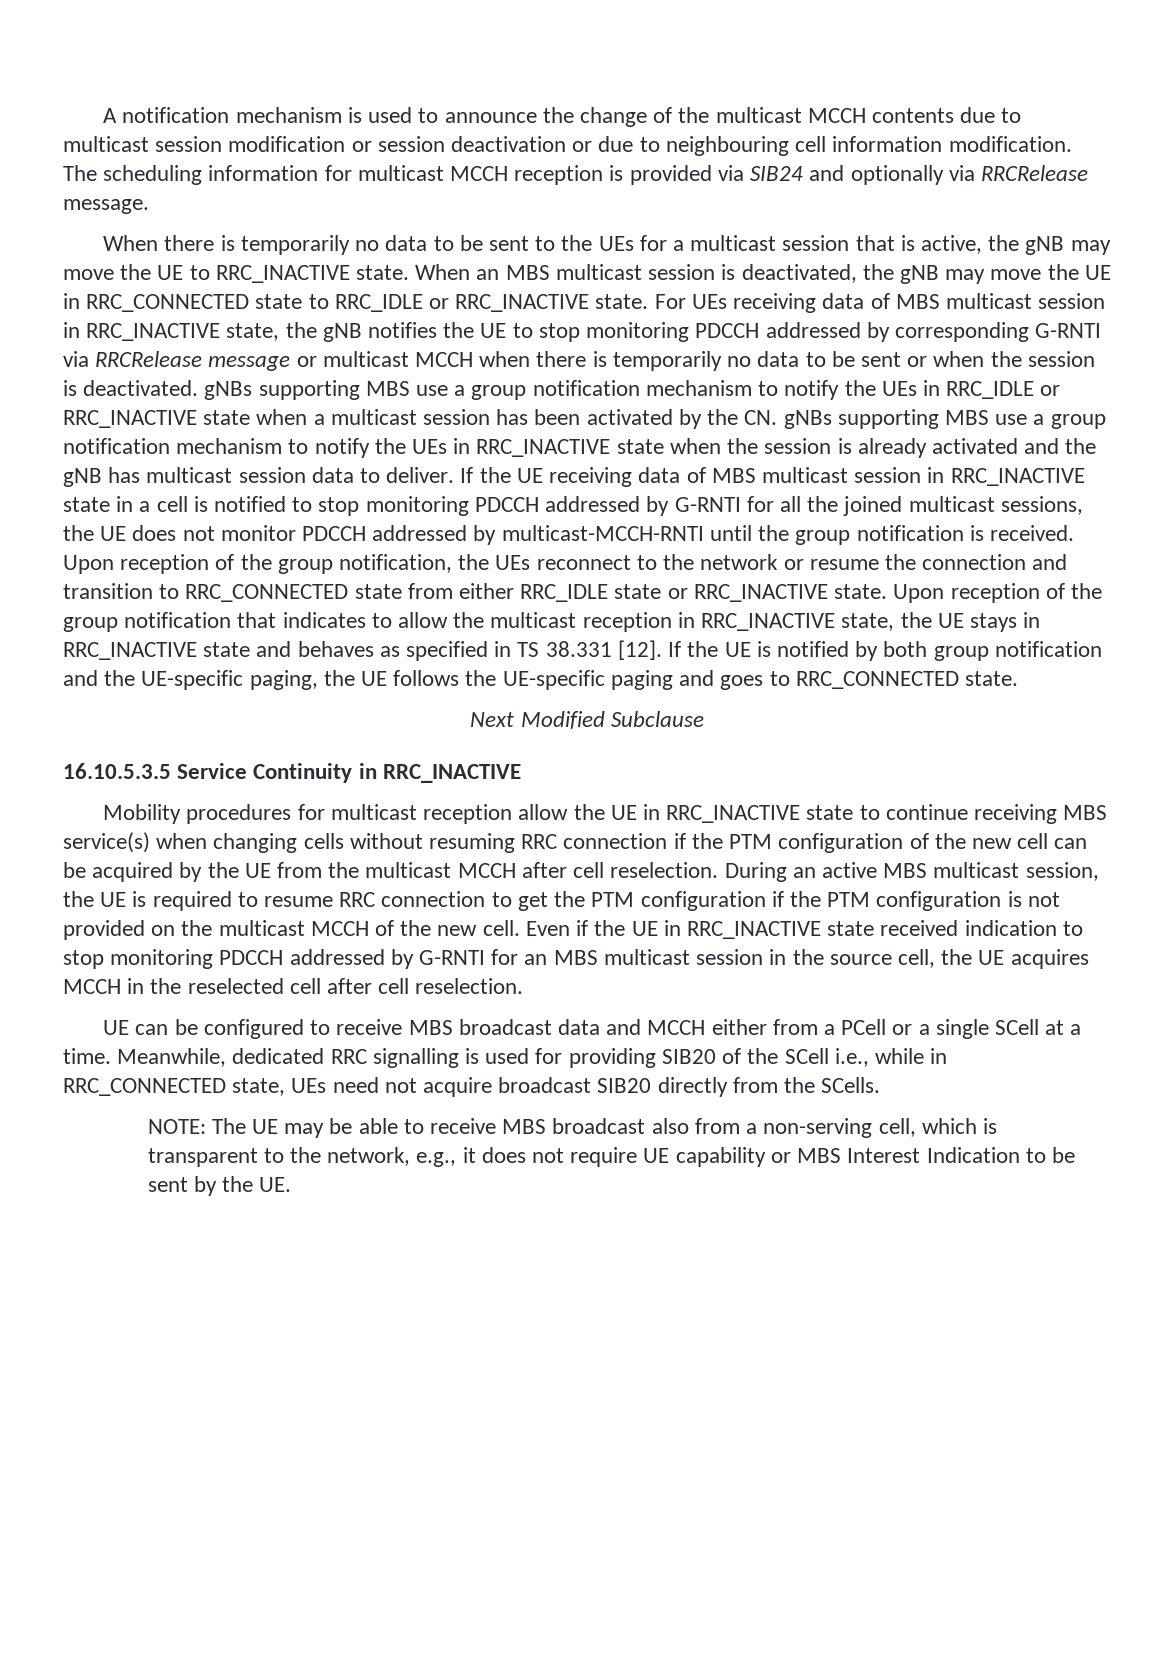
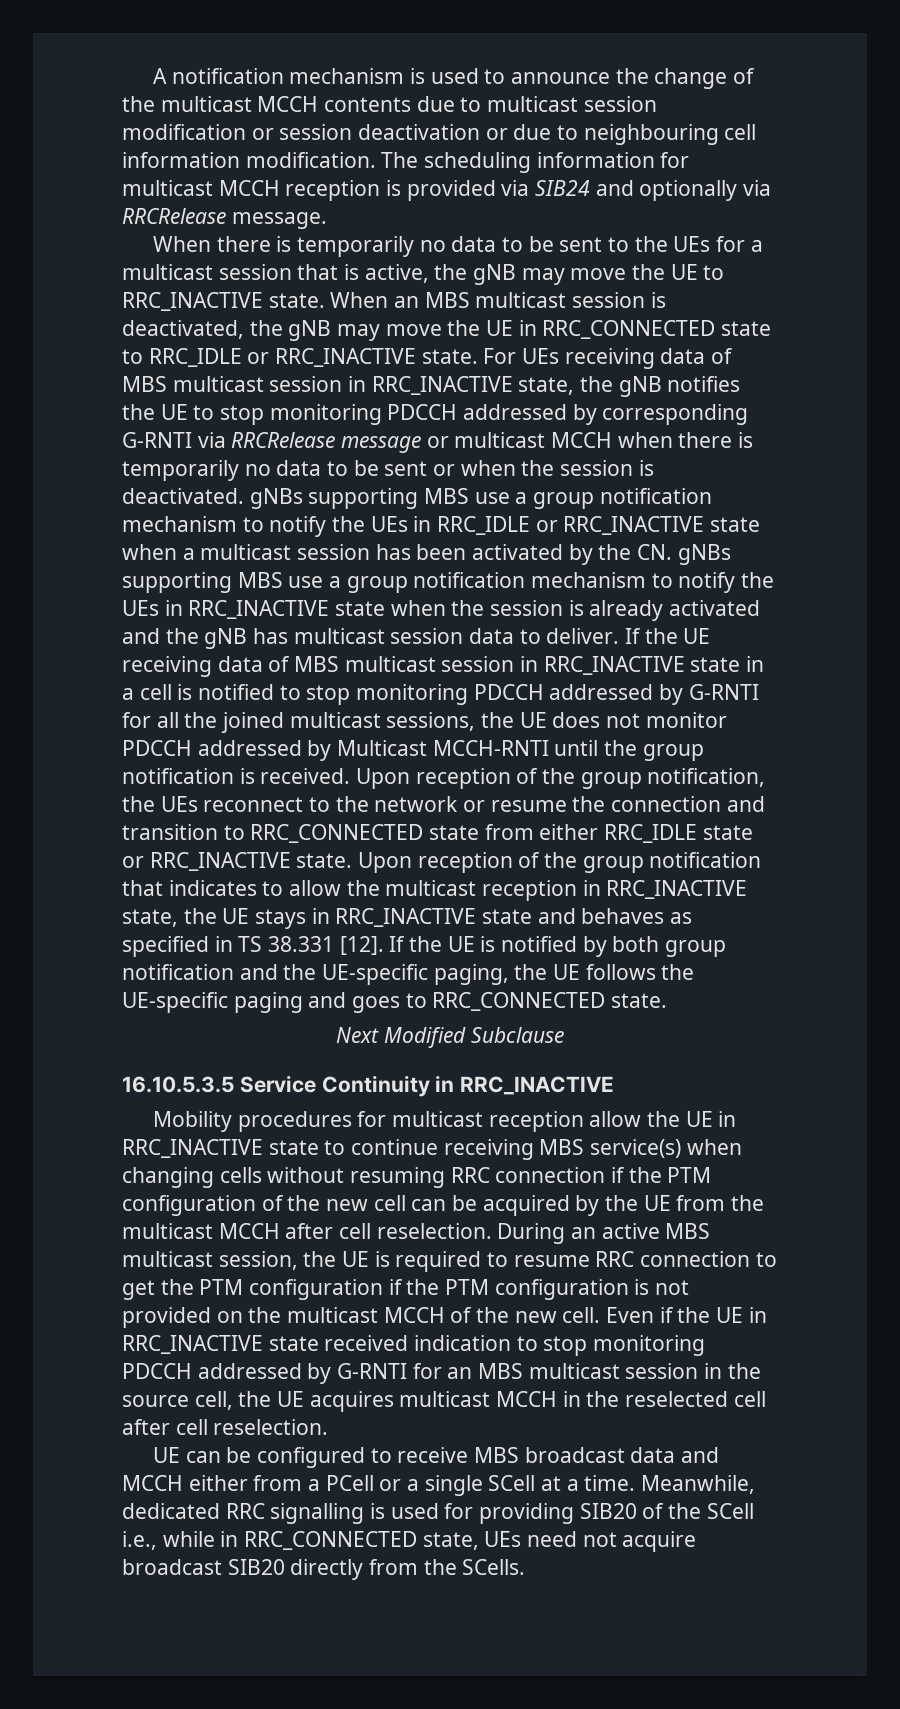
- If the UE receiving data of MBS multicast session in RRC_INACTIVE state in a cell is notified to stop monitoring PDCCH addressed by G-RNTI for all the joined multicast sessions, the UE does not monitor PDCCH addressed by multicast-MCCH-RNTI until the group notification is received.
+ If the UE receiving data of MBS multicast session in RRC_INACTIVE state in a cell is notified to stop monitoring PDCCH addressed by G-RNTI for all the joined multicast sessions, the UE does not monitor PDCCH addressed by Multicast MCCH-RNTI until the group notification is received.
- Even if the UE in RRC_INACTIVE state received indication to stop monitoring PDCCH addressed by G-RNTI for an MBS multicast session in the source cell, the UE acquires MCCH in the reselected cell after cell reselection.
+ Even if the UE in RRC_INACTIVE state received indication to stop monitoring PDCCH addressed by G-RNTI for an MBS multicast session in the source cell, the UE acquires multicast MCCH in the reselected cell after cell reselection.
- NOTE: The UE may be able to receive MBS broadcast also from a non-serving cell, which is transparent to the network, e.g., it does not require UE capability or MBS Interest Indication to be sent by the UE.

